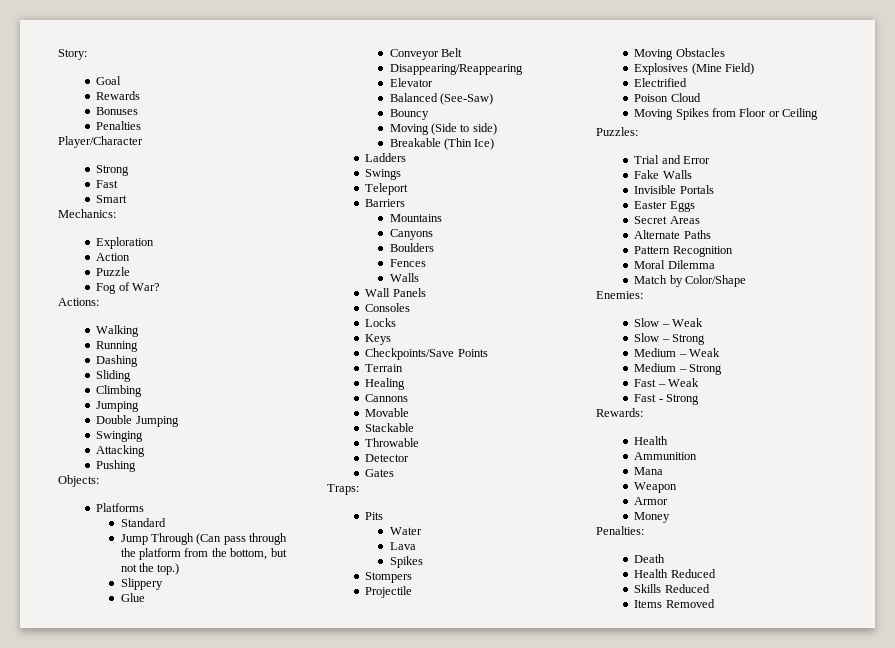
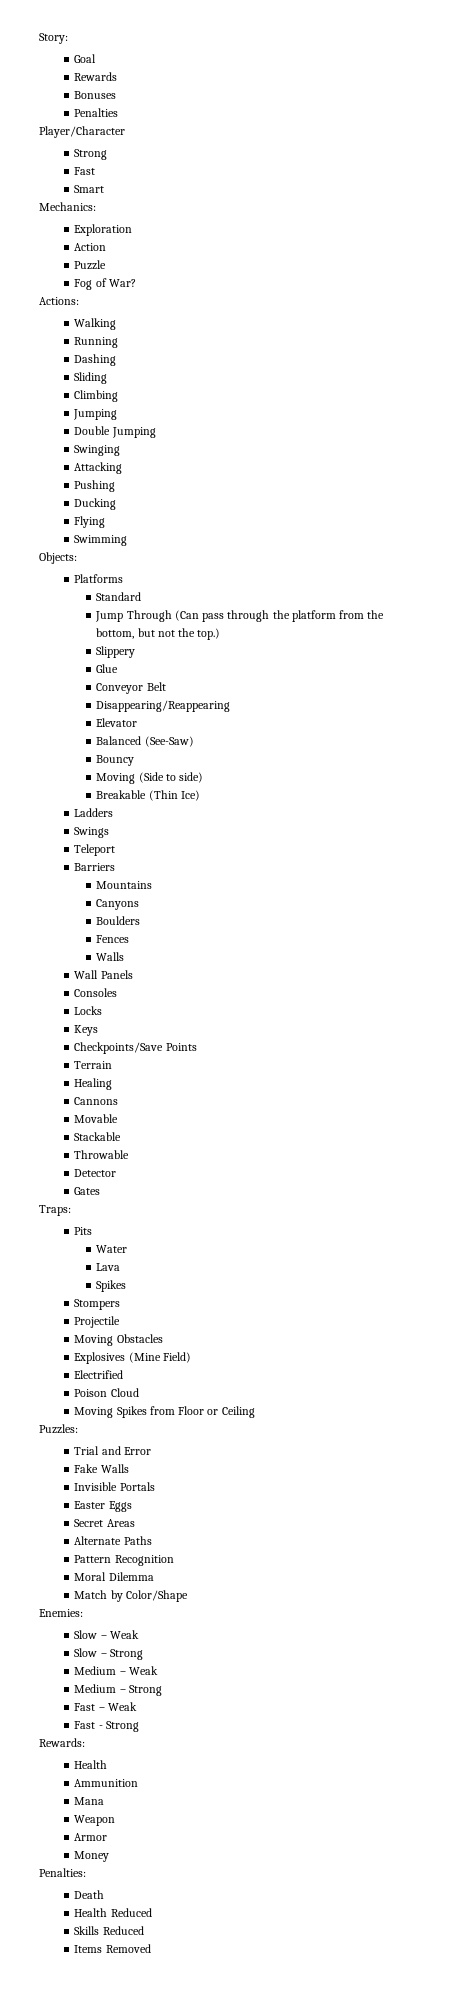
+ Ducking
+ Flying
+ Swimming

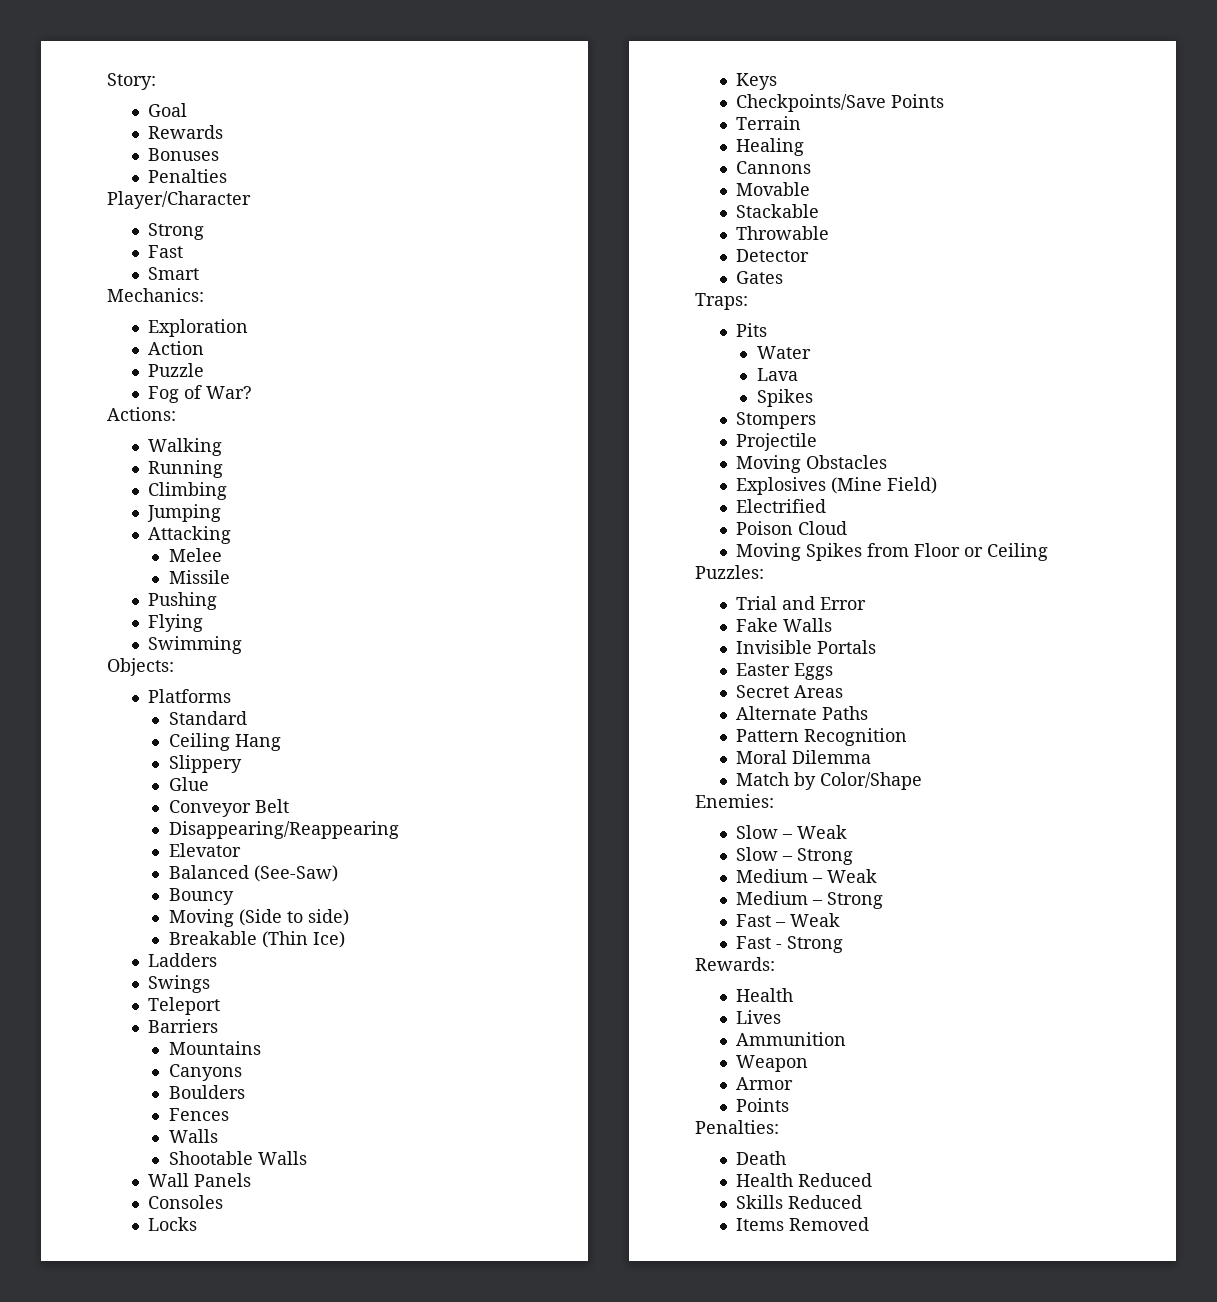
- Dashing
- Sliding
- Double Jumping
- Swinging
+ Melee
+ Missile
- Ducking
- Jump Through (Can pass through the platform from the bottom, but not the top.)
+ Ceiling Hang
+ Shootable Walls
+ Lives
- Mana
  Armor
- Money
+ Points

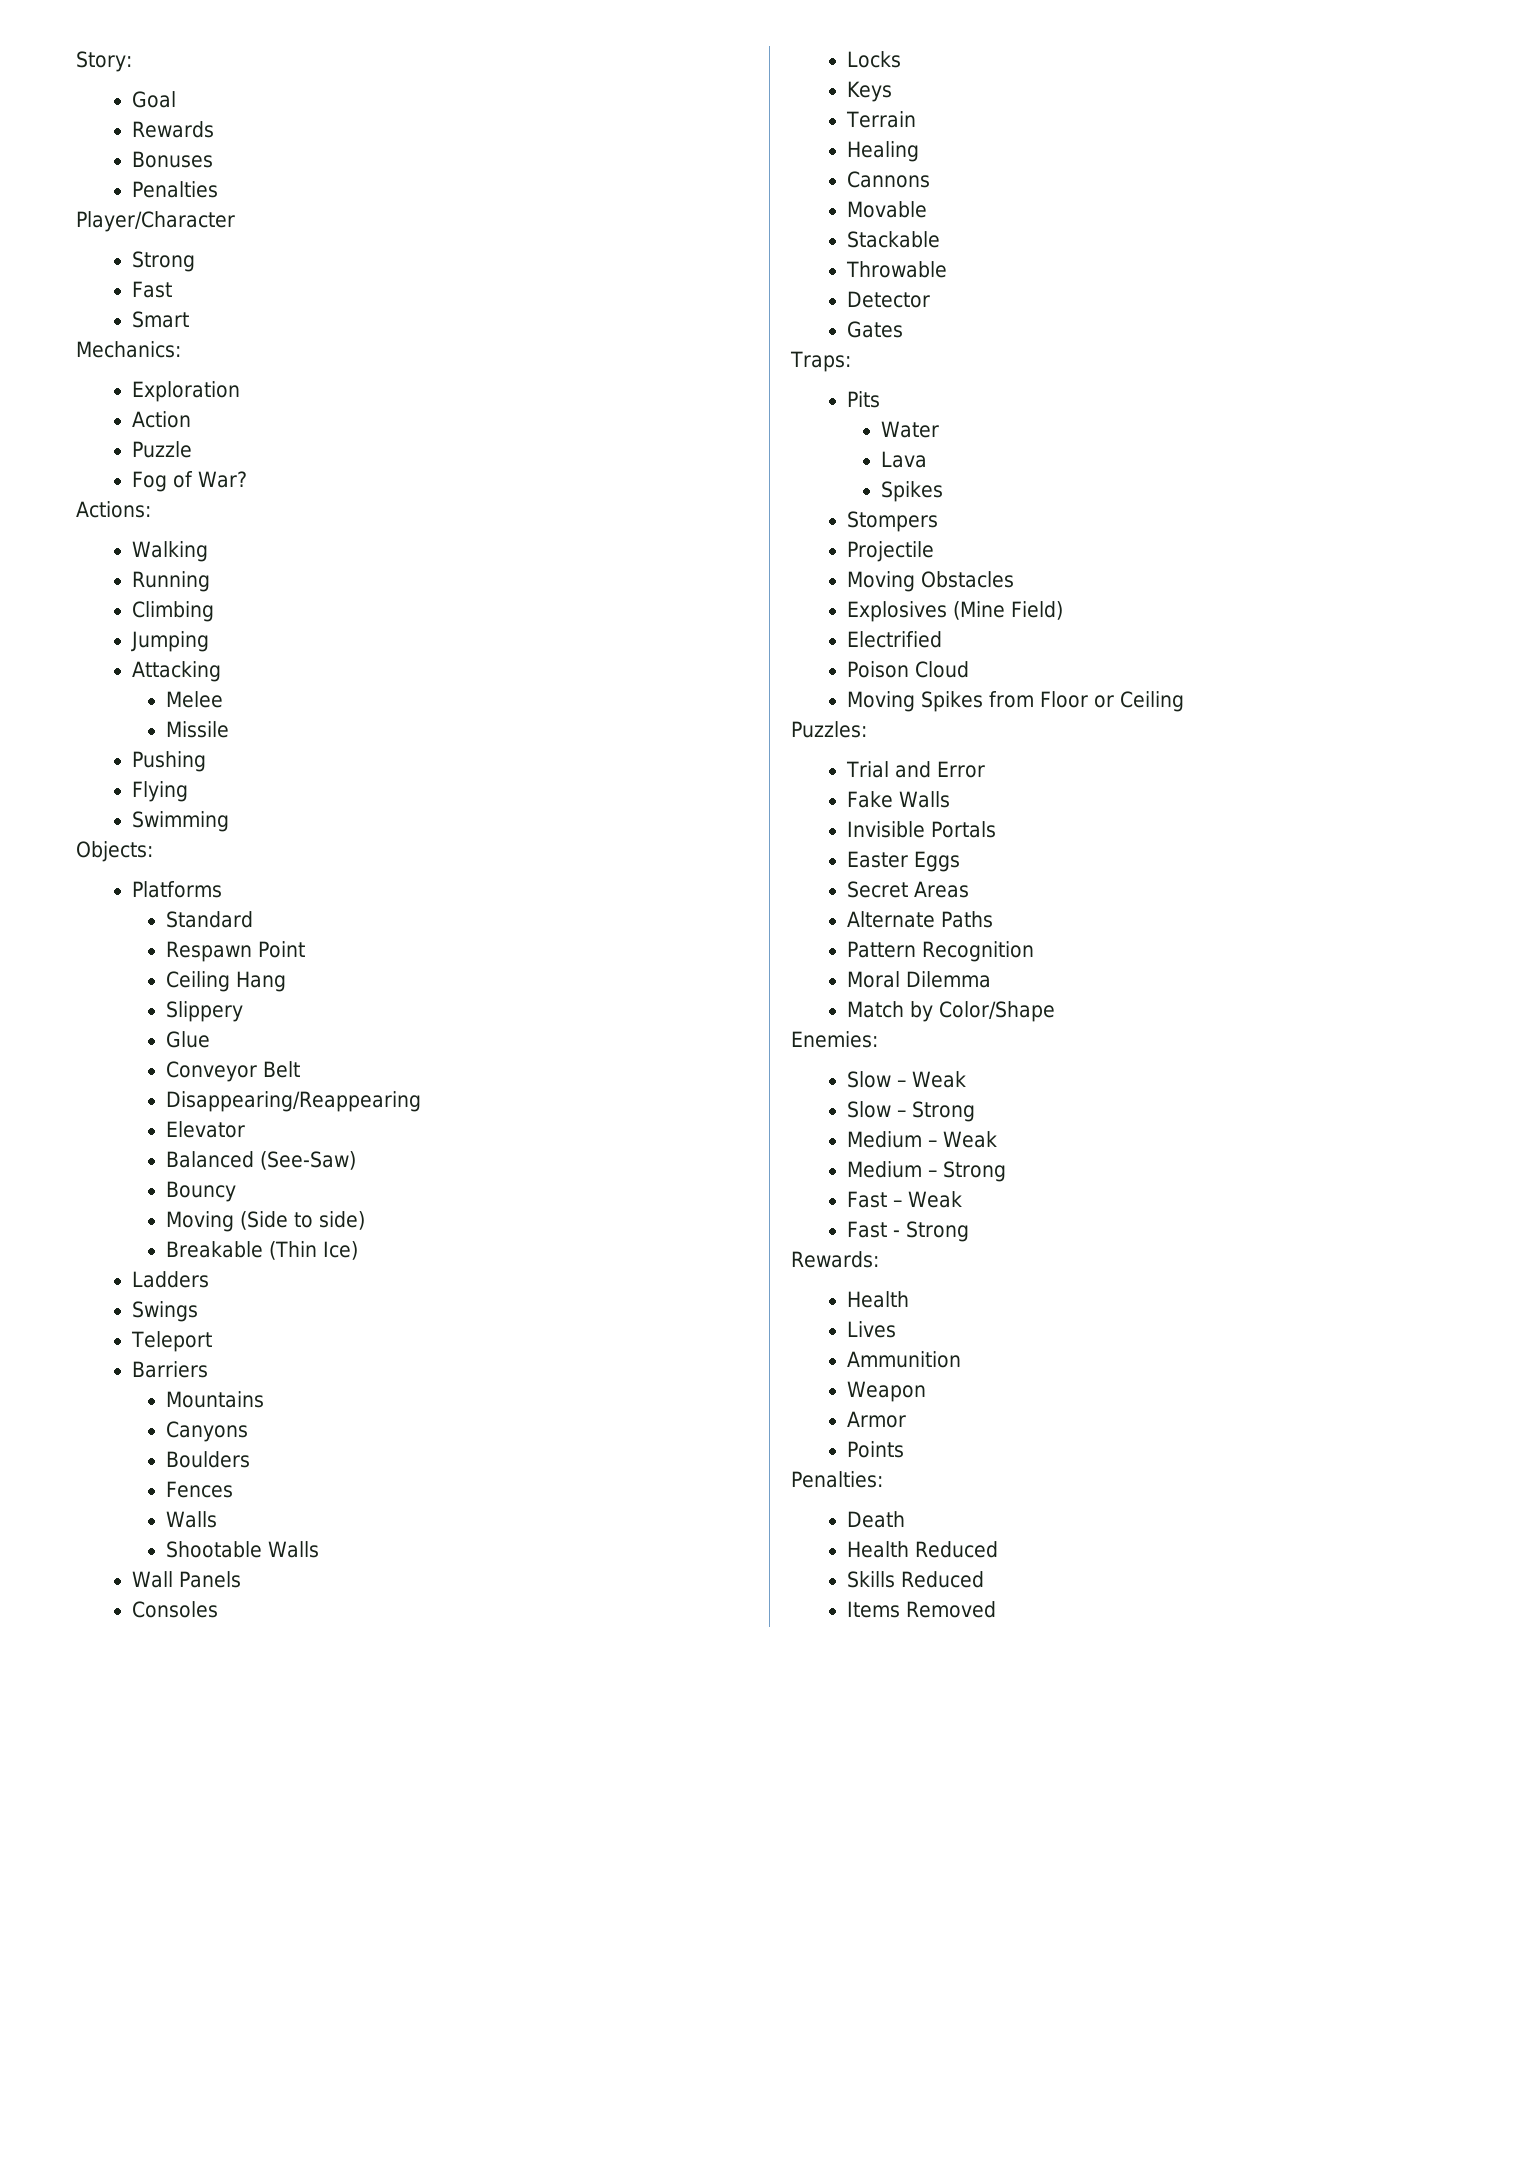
+ Respawn Point
- Checkpoints/Save Points

